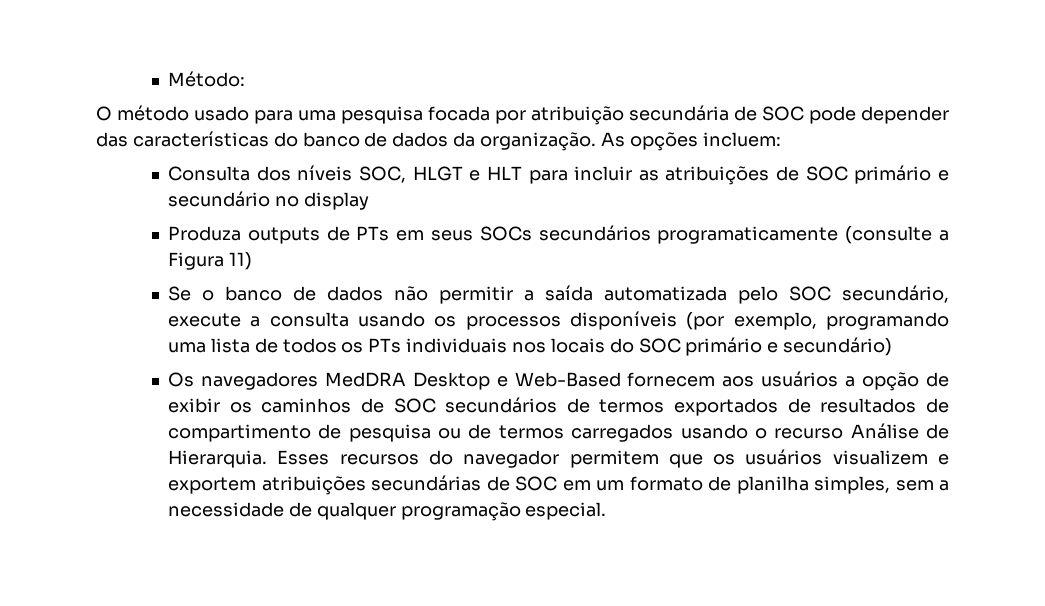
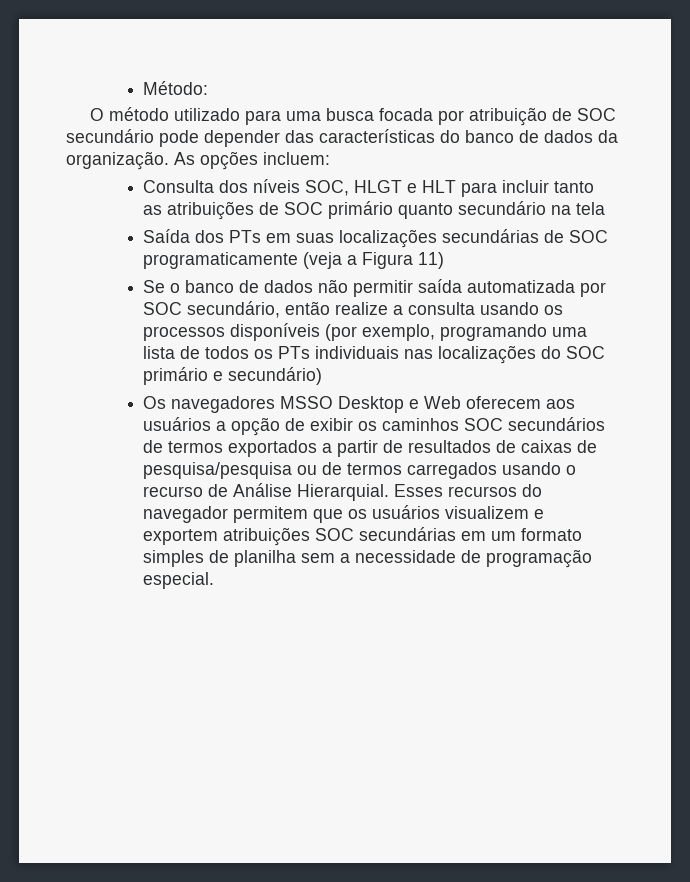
- O método usado para uma pesquisa focada por atribuição secundária de SOC pode depender das características do banco de dados da organização.
+ O método utilizado para uma busca focada por atribuição de SOC secundário pode depender das características do banco de dados da organização.
- Consulta dos níveis SOC, HLGT e HLT para incluir as atribuições de SOC primário e secundário no display
- Produza outputs de PTs em seus SOCs secundários programaticamente (consulte a Figura 11)
+ Consulta dos níveis SOC, HLGT e HLT para incluir tanto as atribuições de SOC primário quanto secundário na tela
+ Saída dos PTs em suas localizações secundárias de SOC programaticamente (veja a Figura 11)
- Se o banco de dados não permitir a saída automatizada pelo SOC secundário, execute a consulta usando os processos disponíveis (por exemplo, programando uma lista de todos os PTs individuais nos locais do SOC primário e secundário)
+ Se o banco de dados não permitir saída automatizada por SOC secundário, então realize a consulta usando os processos disponíveis (por exemplo, programando uma lista de todos os PTs individuais nas localizações do SOC primário e secundário)
- Os navegadores MedDRA Desktop e Web-Based fornecem aos usuários a opção de exibir os caminhos de SOC secundários de termos exportados de resultados de compartimento de pesquisa ou de termos carregados usando o recurso Análise de Hierarquia.
+ Os navegadores MSSO Desktop e Web oferecem aos usuários a opção de exibir os caminhos SOC secundários de termos exportados a partir de resultados de caixas de pesquisa/pesquisa ou de termos carregados usando o recurso de Análise Hierarquial.
- Esses recursos do navegador permitem que os usuários visualizem e exportem atribuições secundárias de SOC em um formato de planilha simples, sem a necessidade de qualquer programação especial.
+ Esses recursos do navegador permitem que os usuários visualizem e exportem atribuições SOC secundárias em um formato simples de planilha sem a necessidade de programação especial.

